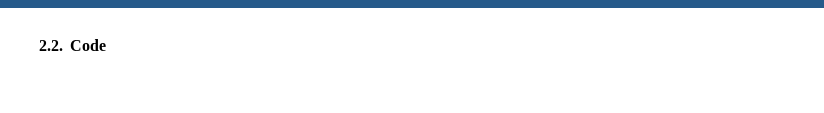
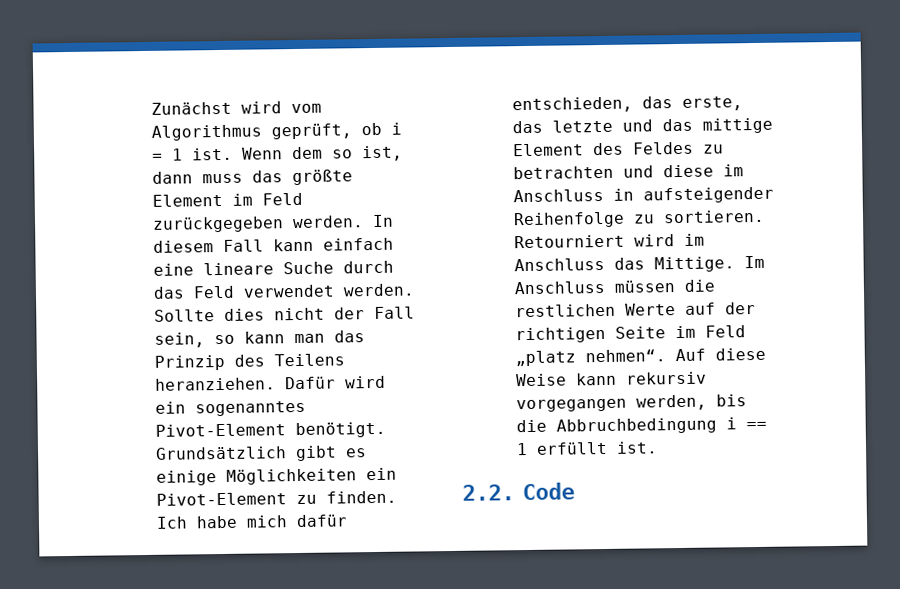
+ Zunächst wird vom Algorithmus geprüft, ob i = 1 ist. Wenn dem so ist, dann muss das größte Element im Feld zurückgegeben werden. In diesem Fall kann einfach eine lineare Suche durch das Feld verwendet werden. Sollte dies nicht der Fall sein, so kann man das Prinzip des Teilens heranziehen. Dafür wird ein sogenanntes Pivot-Element benötigt. Grundsätzlich gibt es einige Möglichkeiten ein Pivot-Element zu finden. Ich habe mich dafür entschieden, das erste, das letzte und das mittige Element des Feldes zu betrachten und diese im Anschluss in aufsteigender Reihenfolge zu sortieren. Retourniert wird im Anschluss das Mittige. Im Anschluss müssen die restlichen Werte auf der richtigen Seite im Feld „platz nehmen“. Auf diese Weise kann rekursiv vorgegangen werden, bis die Abbruchbedingung i == 1 erfüllt ist.

